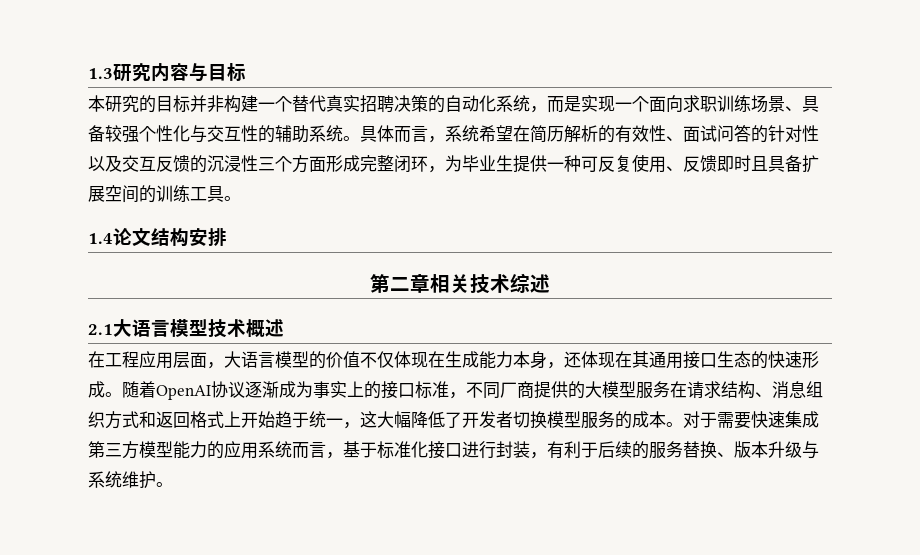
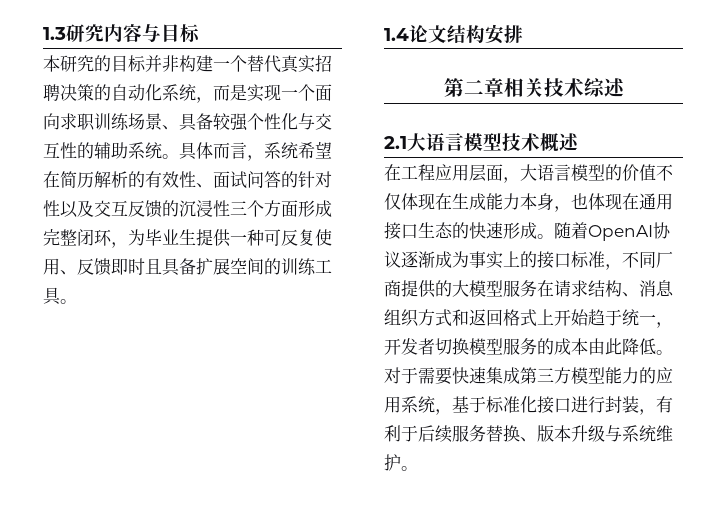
- 在工程应用层面，大语言模型的价值不仅体现在生成能力本身，还体现在其通用接口生态的快速形成。
+ 在工程应用层面，大语言模型的价值不仅体现在生成能力本身，也体现在通用接口生态的快速形成。
- 随着OpenAI协议逐渐成为事实上的接口标准，不同厂商提供的大模型服务在请求结构、消息组织方式和返回格式上开始趋于统一，这大幅降低了开发者切换模型服务的成本。
+ 随着OpenAI协议逐渐成为事实上的接口标准，不同厂商提供的大模型服务在请求结构、消息组织方式和返回格式上开始趋于统一，开发者切换模型服务的成本由此降低。
- 对于需要快速集成第三方模型能力的应用系统而言，基于标准化接口进行封装，有利于后续的服务替换、版本升级与系统维护。
+ 对于需要快速集成第三方模型能力的应用系统，基于标准化接口进行封装，有利于后续服务替换、版本升级与系统维护。

